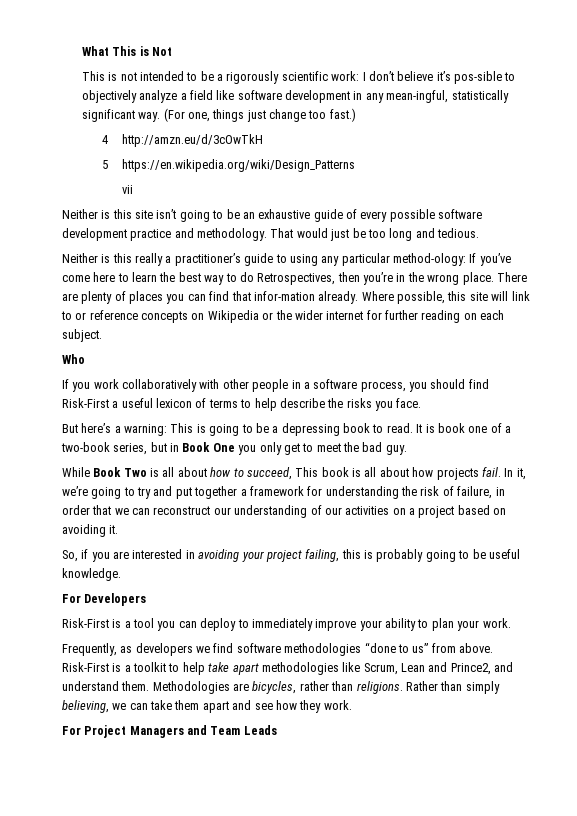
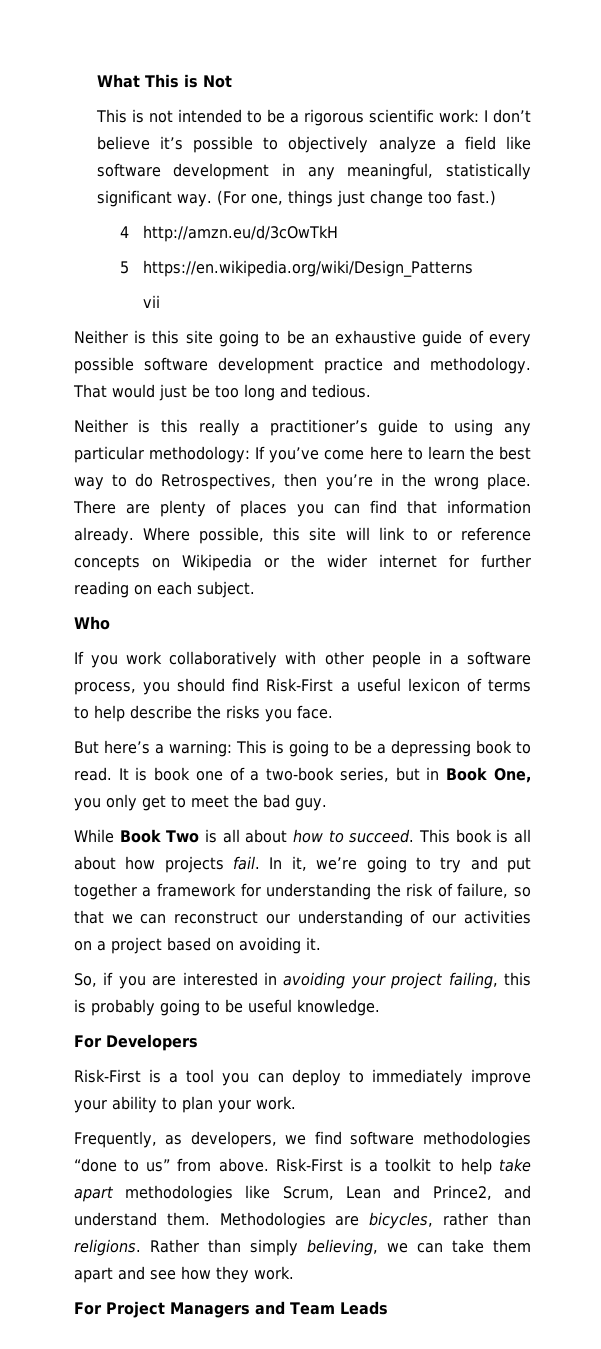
- This is not intended to be a rigorously scientific work: I don’t believe it’s pos-sible to objectively analyze a field like software development in any mean-ingful, statistically significant way.
+ This is not intended to be a rigorous scientific work: I don’t believe it’s possible to objectively analyze a field like software development in any meaningful, statistically significant way.
- Neither is this site isn’t going to be an exhaustive guide of every possible software development practice and methodology.
+ Neither is this site going to be an exhaustive guide of every possible software development practice and methodology.
- Neither is this really a practitioner’s guide to using any particular method-ology: If you’ve come here to learn the best way to do Retrospectives, then you’re in the wrong place.
+ Neither is this really a practitioner’s guide to using any particular methodology: If you’ve come here to learn the best way to do Retrospectives, then you’re in the wrong place.
- There are plenty of places you can find that infor-mation already.
+ There are plenty of places you can find that information already.
- It is book one of a two-book series, but in Book One you only get to meet the bad guy.
+ It is book one of a two-book series, but in Book One, you only get to meet the bad guy.
- While Book Two is all about how to succeed, This book is all about how projects fail.
+ While Book Two is all about how to succeed. This book is all about how projects fail.
- In it, we’re going to try and put together a framework for understanding the risk of failure, in order that we can reconstruct our understanding of our activities on a project based on avoiding it.
+ In it, we’re going to try and put together a framework for understanding the risk of failure, so that we can reconstruct our understanding of our activities on a project based on avoiding it.
- Frequently, as developers we find software methodologies “done to us” from above.
+ Frequently, as developers, we find software methodologies “done to us” from above.

